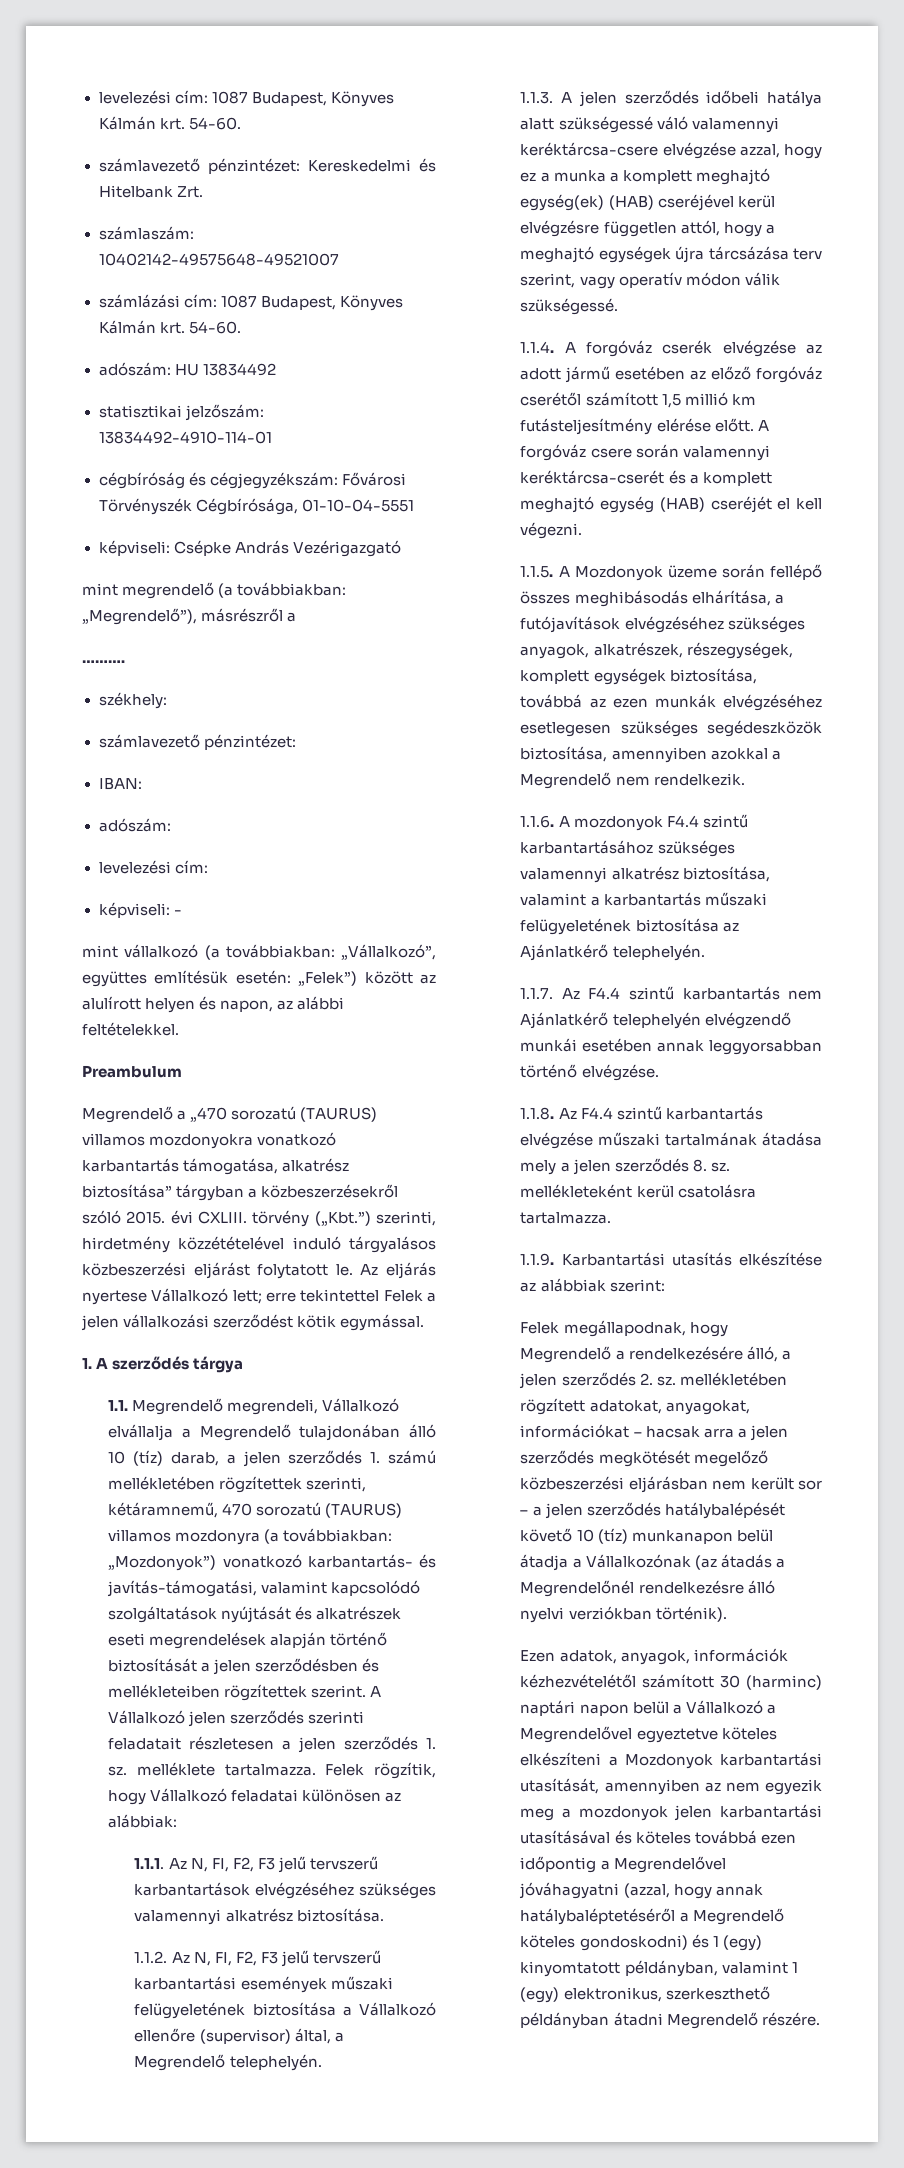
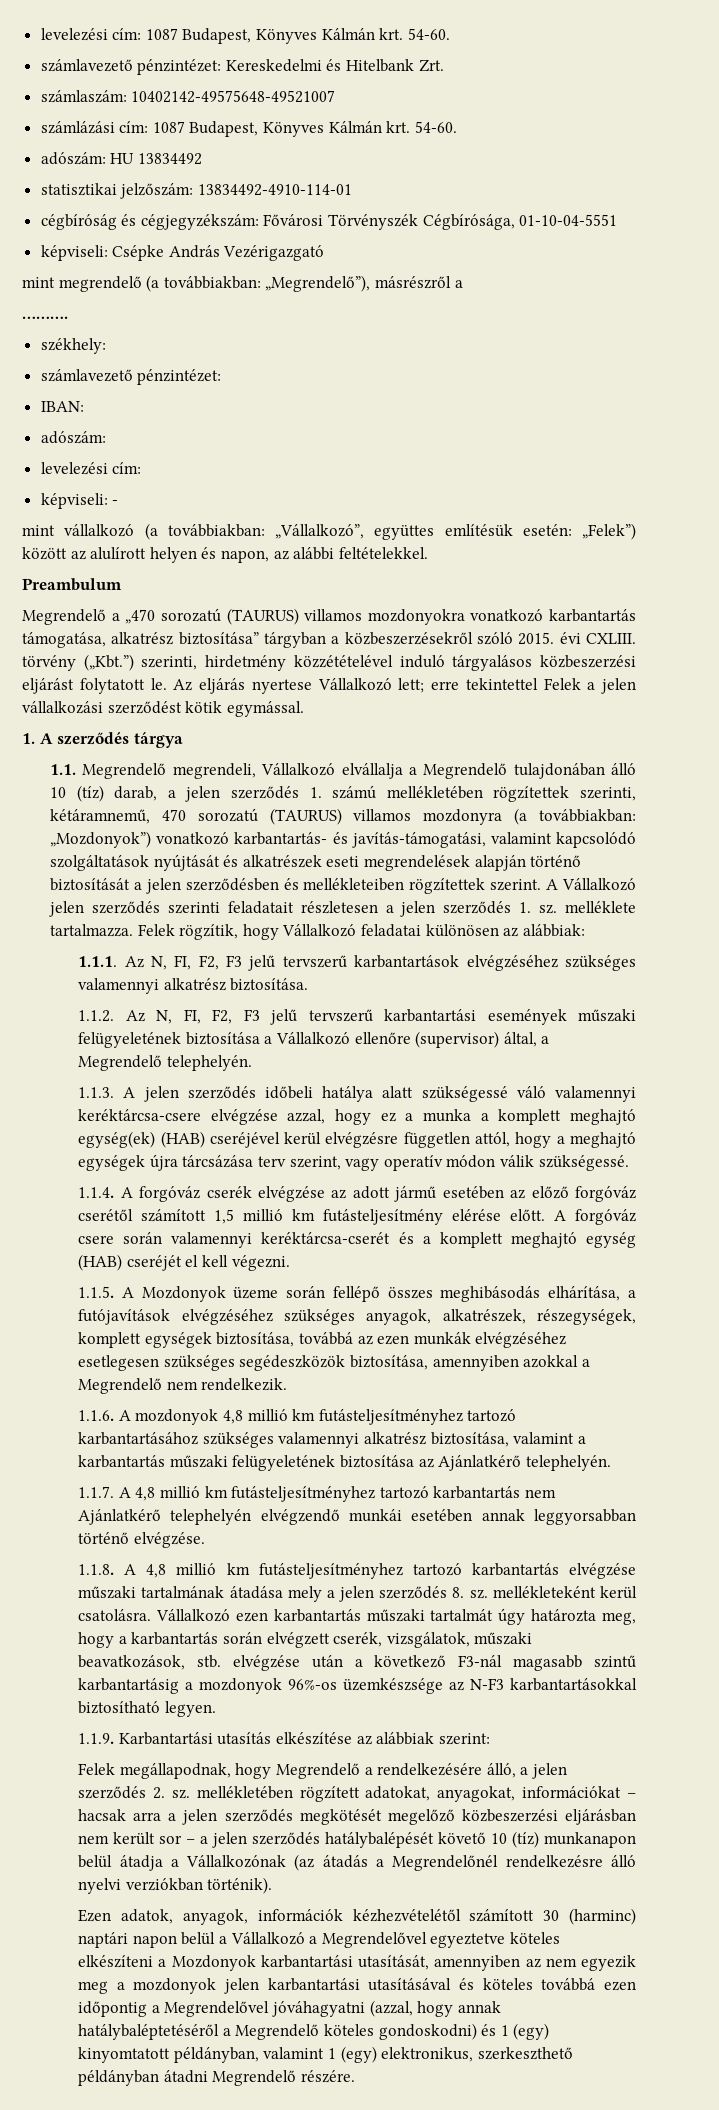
- 1.1.6. A mozdonyok F4.4 szintű karbantartásához szükséges valamennyi alkatrész biztosítása, valamint a karbantartás műszaki felügyeletének biztosítása az Ajánlatkérő telephelyén.
+ 1.1.6. A mozdonyok 4,8 millió km futásteljesítményhez tartozó karbantartásához szükséges valamennyi alkatrész biztosítása, valamint a karbantartás műszaki felügyeletének biztosítása az Ajánlatkérő telephelyén.
- 1.1.7. Az F4.4 szintű karbantartás nem Ajánlatkérő telephelyén elvégzendő munkái esetében annak leggyorsabban történő elvégzése.
+ 1.1.7. A 4,8 millió km futásteljesítményhez tartozó karbantartás nem Ajánlatkérő telephelyén elvégzendő munkái esetében annak leggyorsabban történő elvégzése.
- 1.1.8. Az F4.4 szintű karbantartás elvégzése műszaki tartalmának átadása mely a jelen szerződés 8. sz. mellékleteként kerül csatolásra tartalmazza.
+ 1.1.8. A 4,8 millió km futásteljesítményhez tartozó karbantartás elvégzése műszaki tartalmának átadása mely a jelen szerződés 8. sz. mellékleteként kerül csatolásra. Vállalkozó ezen karbantartás műszaki tartalmát úgy határozta meg, hogy a karbantartás során elvégzett cserék, vizsgálatok, műszaki beavatkozások, stb. elvégzése után a következő F3-nál magasabb szintű karbantartásig a mozdonyok 96%-os üzemkészsége az N-F3 karbantartásokkal biztosítható legyen.

